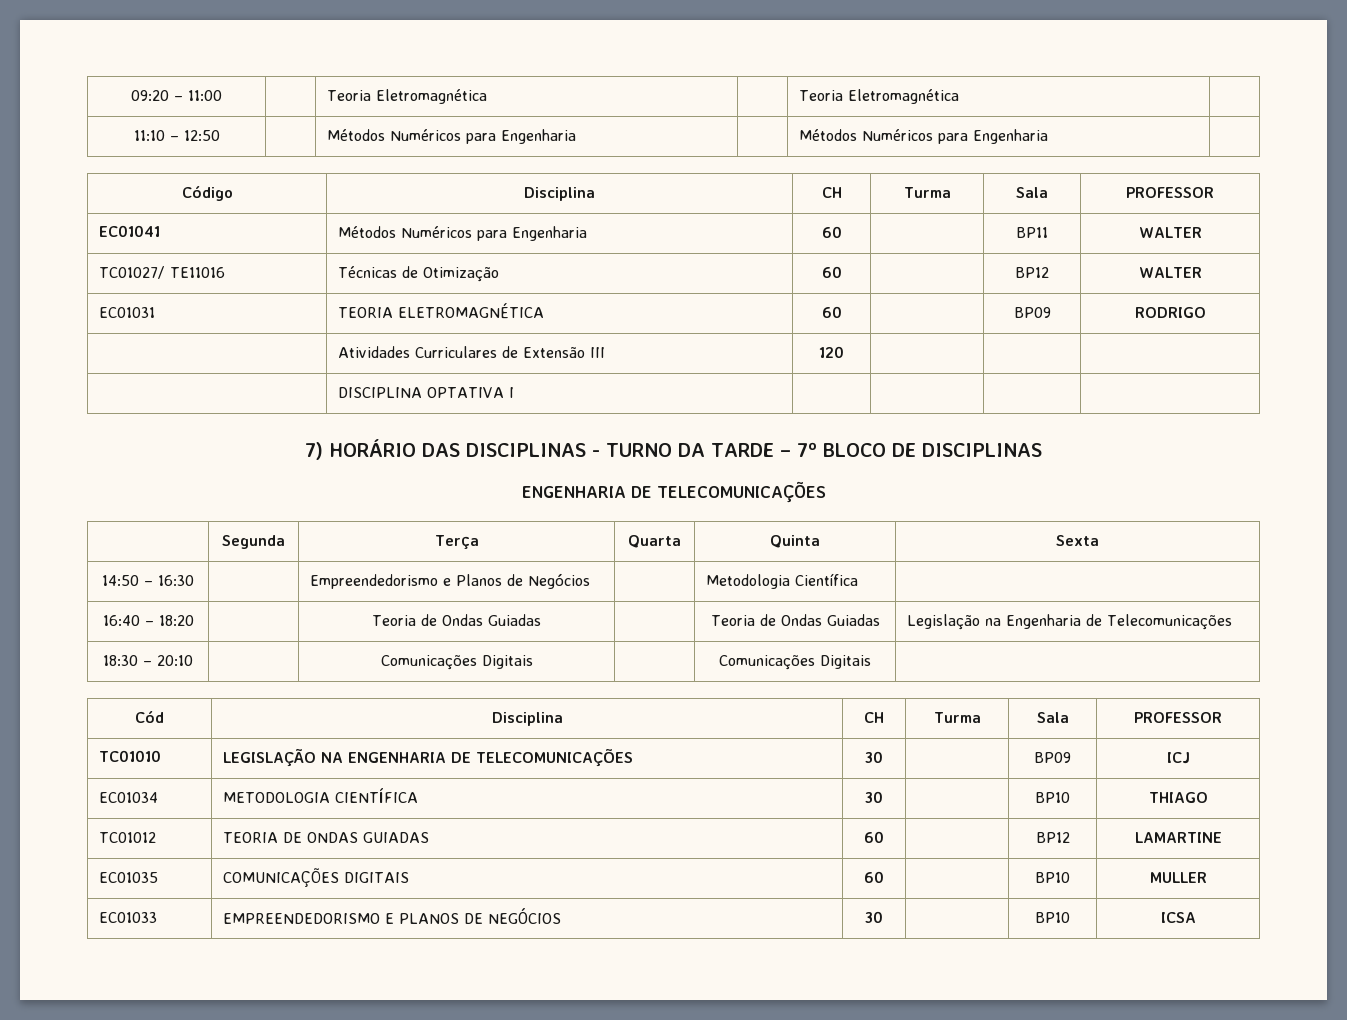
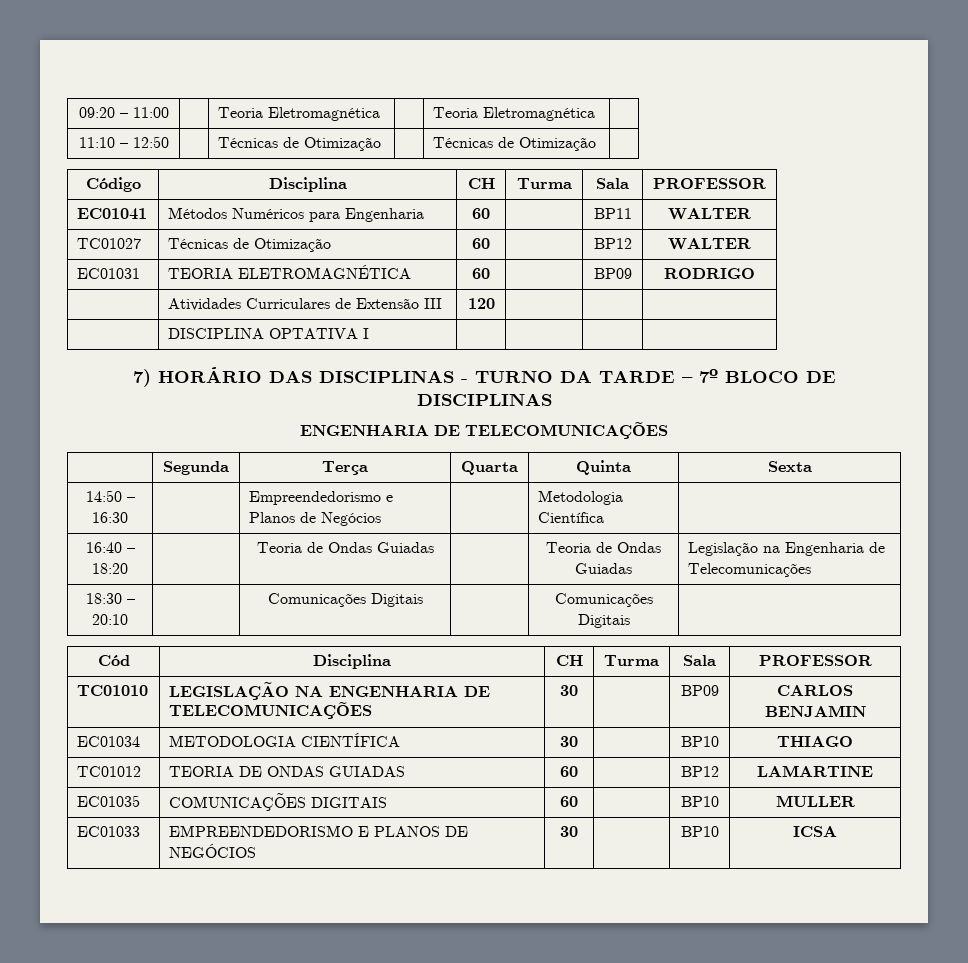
- 11:10 – 12:50 | | Métodos Numéricos para Engenharia | | Métodos Numéricos para Engenharia |
+ 11:10 – 12:50 | | Técnicas de Otimização | | Técnicas de Otimização |
- TC01027/ TE11016 | Técnicas de Otimização | 60 | | BP12 | WALTER
+ TC01027 | Técnicas de Otimização | 60 | | BP12 | WALTER
- TC01010 | LEGISLAÇÃO NA ENGENHARIA DE TELECOMUNICAÇÕES | 30 | | BP09 | ICJ
+ TC01010 | LEGISLAÇÃO NA ENGENHARIA DE TELECOMUNICAÇÕES | 30 | | BP09 | CARLOS BENJAMIN

